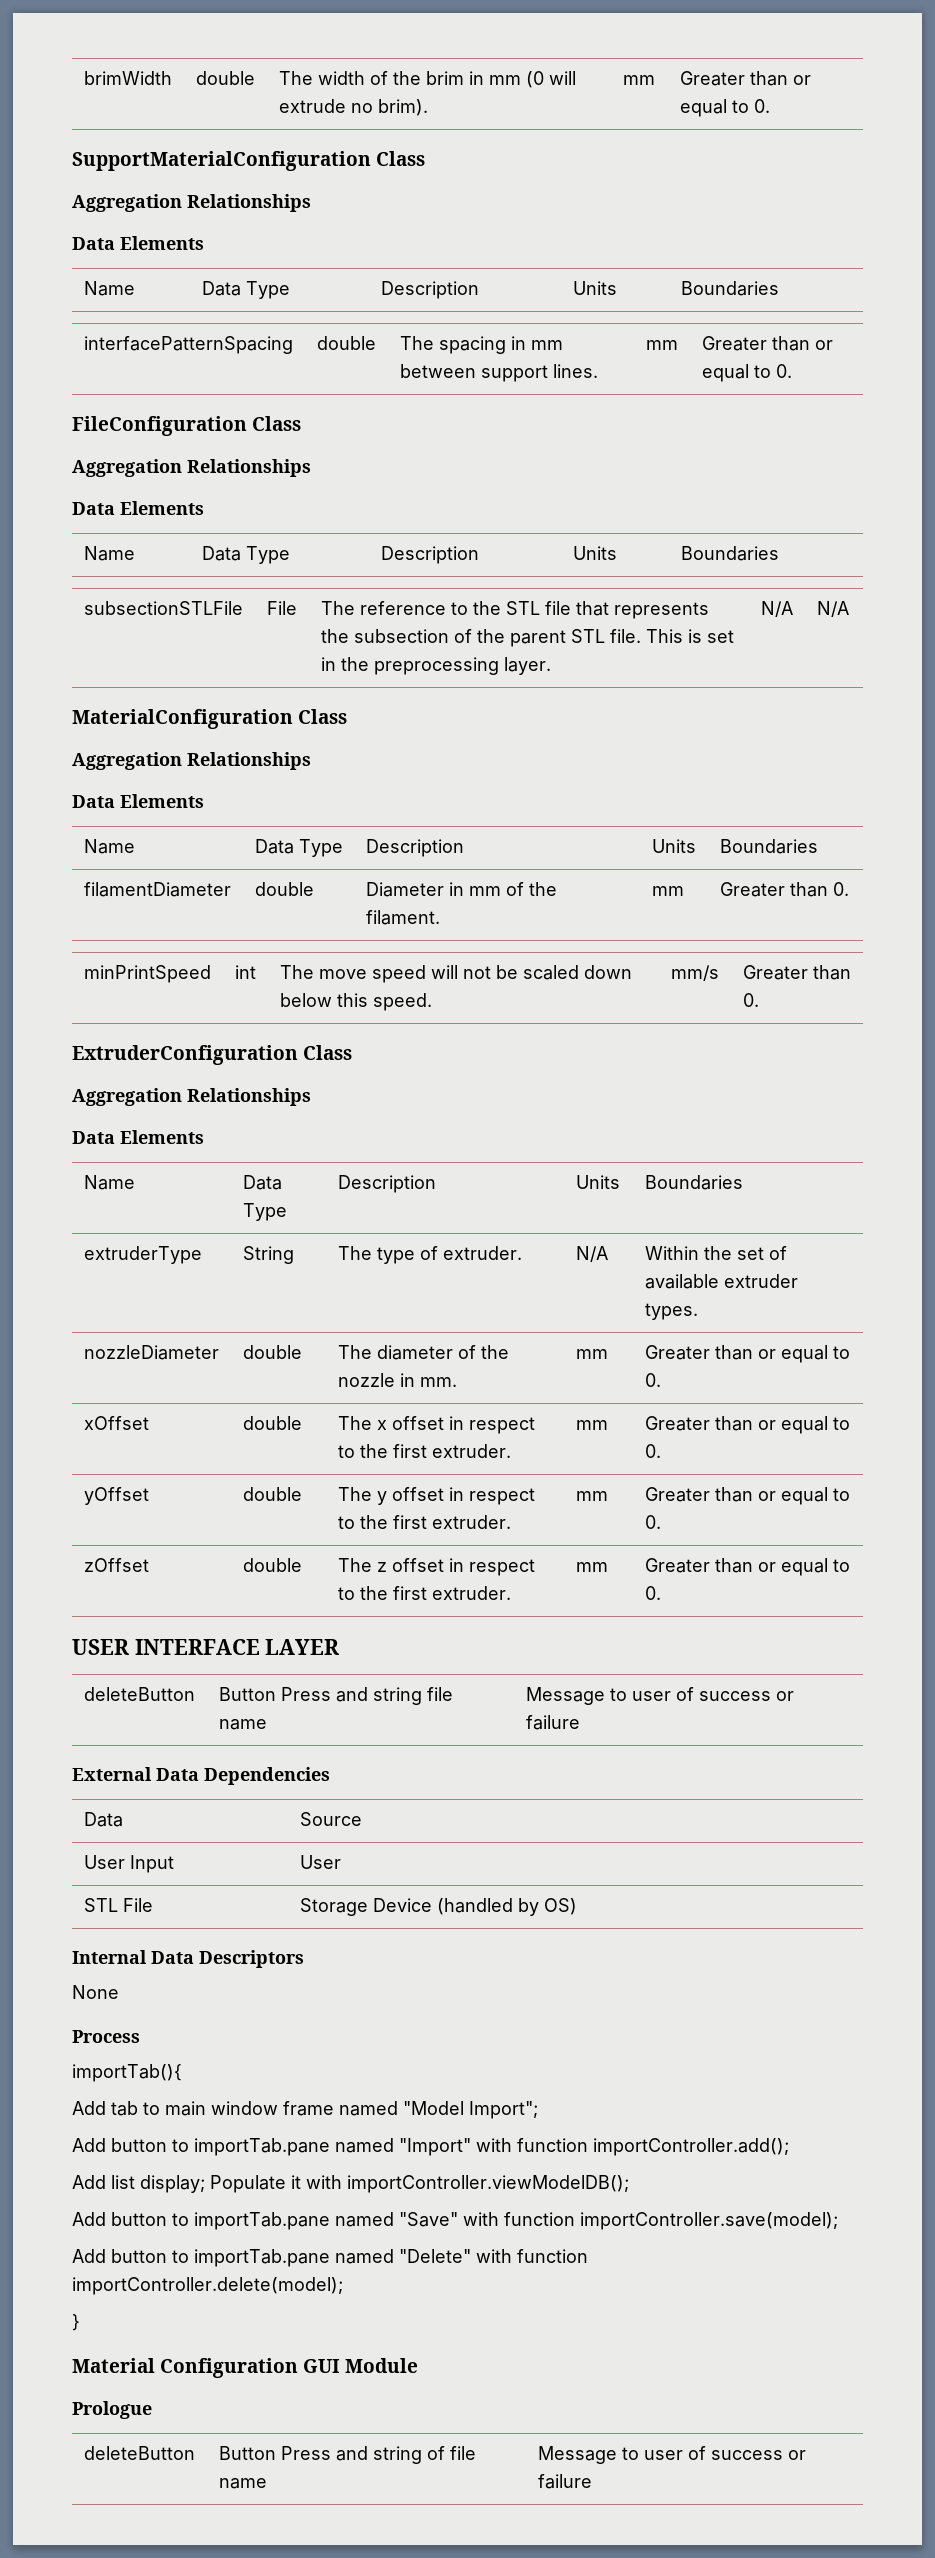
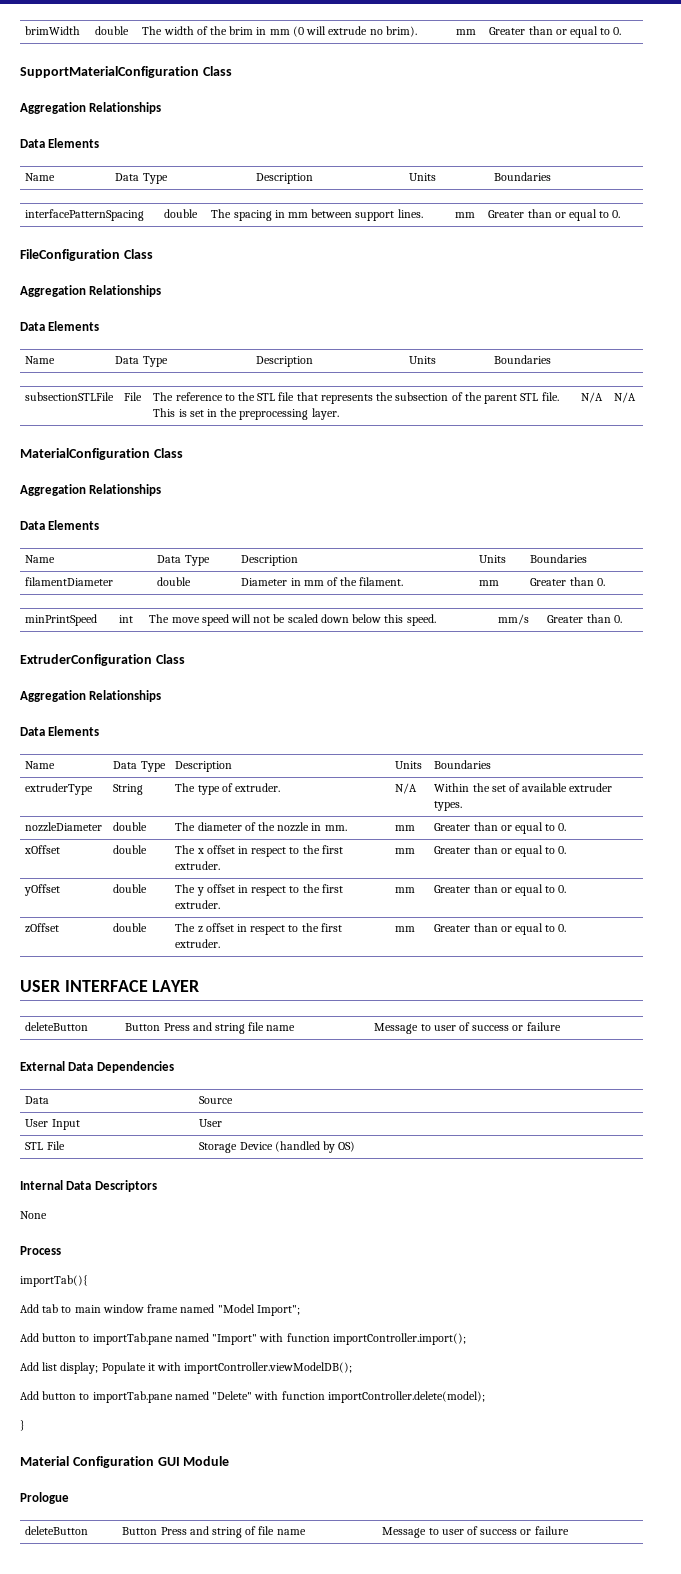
- Add button to importTab.pane named "Import" with function importController.add();
+ Add button to importTab.pane named "Import" with function importController.import();
- Add button to importTab.pane named "Save" with function importController.save(model);

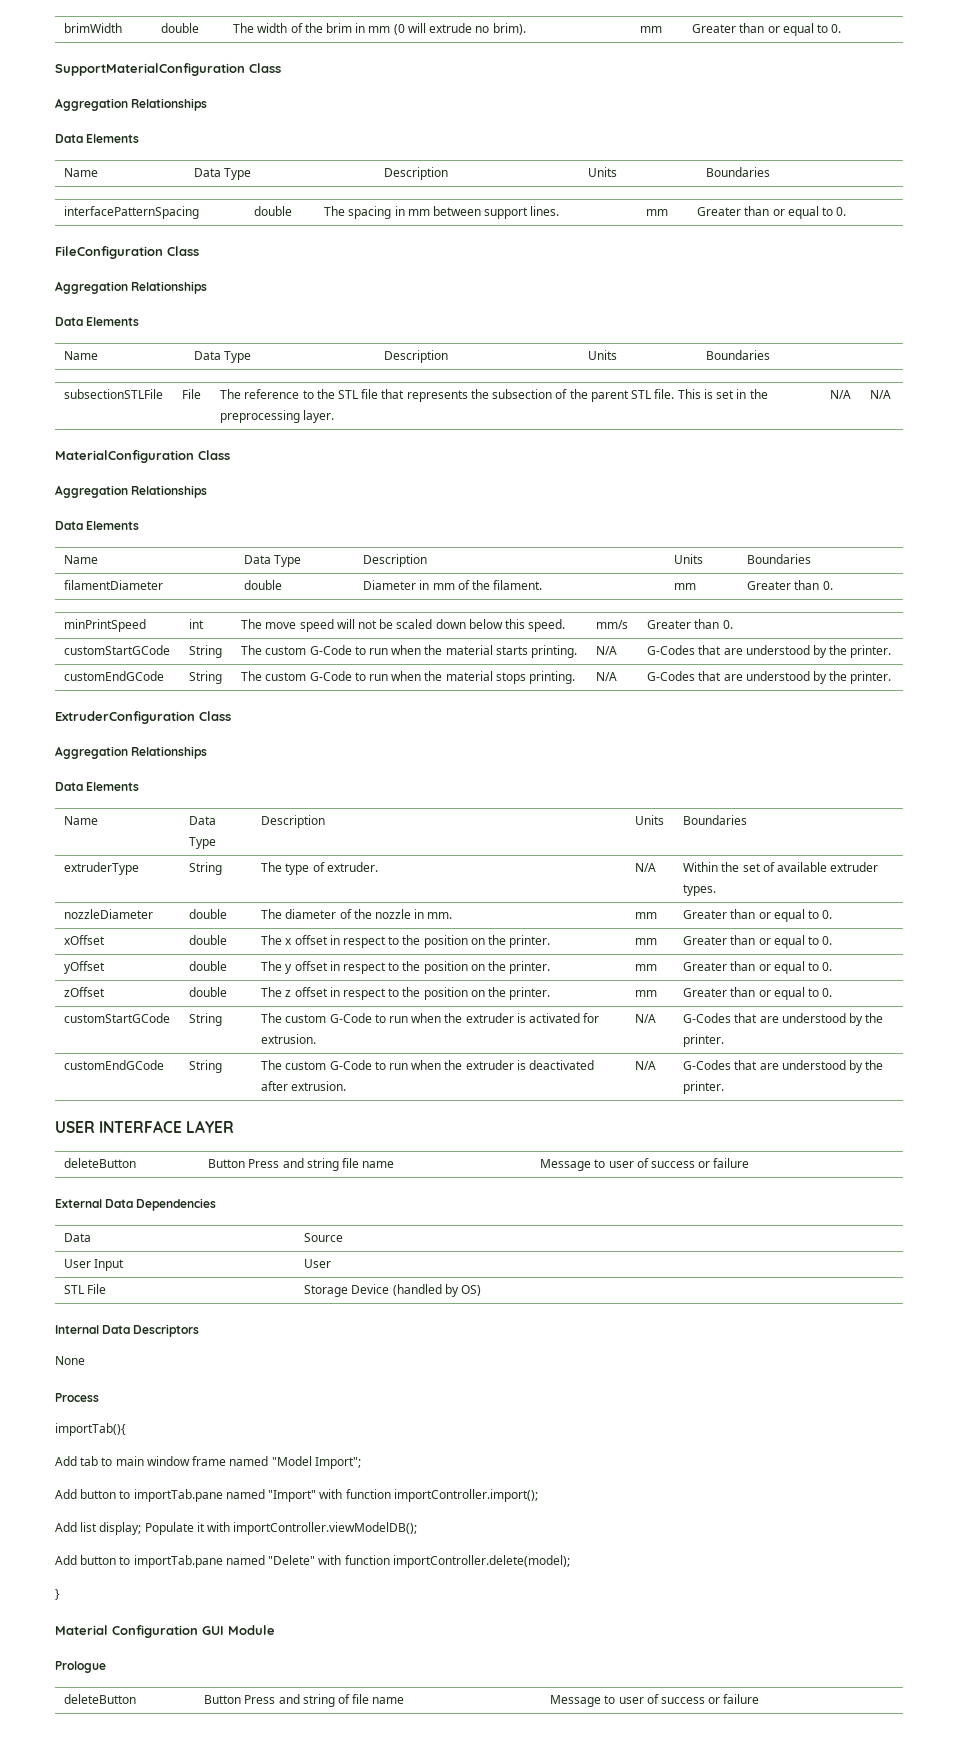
+ customStartGCode | String | The custom G-Code to run when the material starts printing. | N/A | G-Codes that are understood by the printer.
+ customEndGCode | String | The custom G-Code to run when the material stops printing. | N/A | G-Codes that are understood by the printer.
- xOffset | double | The x offset in respect to the first extruder. | mm | Greater than or equal to 0.
+ xOffset | double | The x offset in respect to the position on the printer. | mm | Greater than or equal to 0.
- yOffset | double | The y offset in respect to the first extruder. | mm | Greater than or equal to 0.
+ yOffset | double | The y offset in respect to the position on the printer. | mm | Greater than or equal to 0.
- zOffset | double | The z offset in respect to the first extruder. | mm | Greater than or equal to 0.
+ zOffset | double | The z offset in respect to the position on the printer. | mm | Greater than or equal to 0.
+ customStartGCode | String | The custom G-Code to run when the extruder is activated for extrusion. | N/A | G-Codes that are understood by the printer.
+ customEndGCode | String | The custom G-Code to run when the extruder is deactivated after extrusion. | N/A | G-Codes that are understood by the printer.

